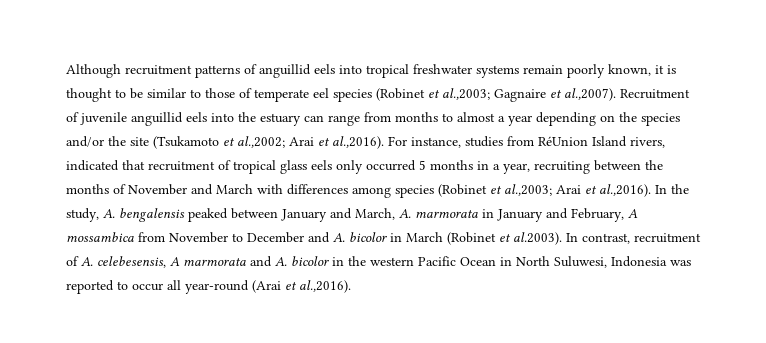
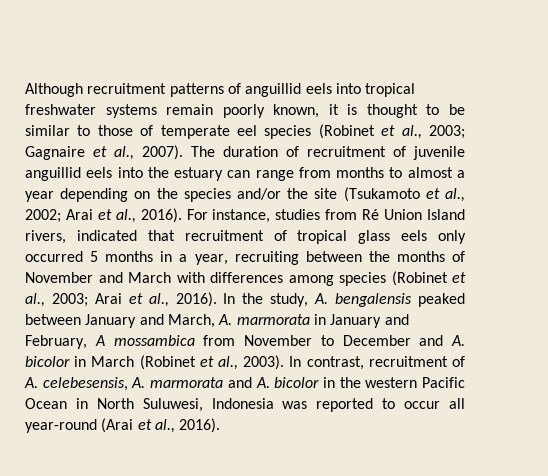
- Although recruitment patterns of anguillid eels into tropical freshwater systems remain poorly known, it is thought to be similar to those of temperate eel species (Robinet et al.,2003; Gagnaire et al.,2007). Recruitment of juvenile anguillid eels into the estuary can range from months to almost a year depending on the species and/or the site (Tsukamoto et al.,2002; Arai et al.,2016). For instance, studies from RéUnion Island rivers, indicated that recruitment of tropical glass eels only occurred 5 months in a year, recruiting between the months of November and March with differences among species (Robinet et al.,2003; Arai et al.,2016). In the study, A. bengalensis peaked between January and March, A. marmorata in January and February, A mossambica from November to December and A. bicolor in March (Robinet et al.2003). In contrast, recruitment of A. celebesensis, A marmorata and A. bicolor in the western Pacific Ocean in North Suluwesi, Indonesia was reported to occur all year-round (Arai et al.,2016).
+ Although recruitment patterns of anguillid eels into tropical freshwater systems remain poorly known, it is thought to be similar to those of temperate eel species (Robinet et al., 2003; Gagnaire et al., 2007). The duration of recruitment of juvenile anguillid eels into the estuary can range from months to almost a year depending on the species and/or the site (Tsukamoto et al., 2002; Arai et al., 2016). For instance, studies from Ré Union Island rivers, indicated that recruitment of tropical glass eels only occurred 5 months in a year, recruiting between the months of November and March with differences among species (Robinet et al., 2003; Arai et al., 2016). In the study, A. bengalensis peaked between January and March, A. marmorata in January and February, A mossambica from November to December and A. bicolor in March (Robinet et al., 2003). In contrast, recruitment of A. celebesensis, A. marmorata and A. bicolor in the western Pacific Ocean in North Suluwesi, Indonesia was reported to occur all year-round (Arai et al., 2016).

